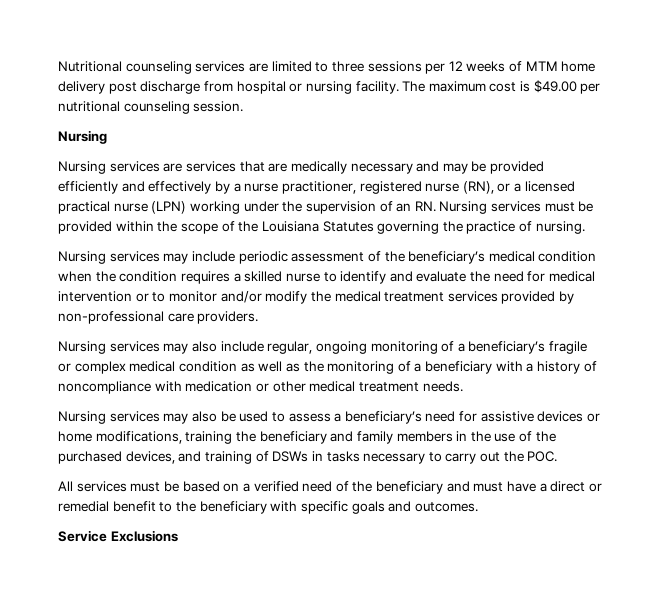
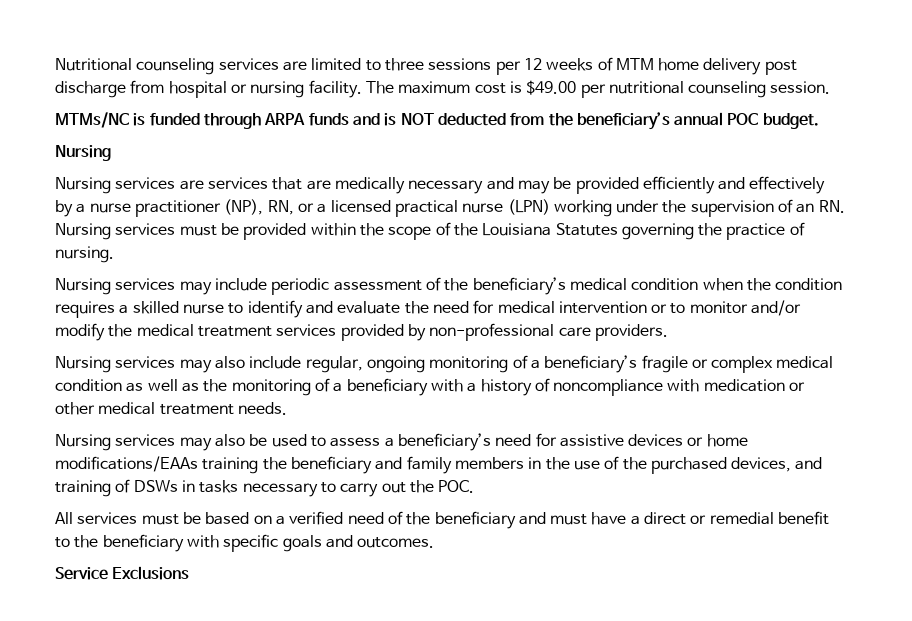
+ MTMs/NC is funded through ARPA funds and is NOT deducted from the beneficiary’s annual POC budget.
- Nursing services are services that are medically necessary and may be provided efficiently and effectively by a nurse practitioner, registered nurse (RN), or a licensed practical nurse (LPN) working under the supervision of an RN. Nursing services must be provided within the scope of the Louisiana Statutes governing the practice of nursing.
+ Nursing services are services that are medically necessary and may be provided efficiently and effectively by a nurse practitioner (NP), RN, or a licensed practical nurse (LPN) working under the supervision of an RN. Nursing services must be provided within the scope of the Louisiana Statutes governing the practice of nursing.
- Nursing services may also be used to assess a beneficiary’s need for assistive devices or home modifications, training the beneficiary and family members in the use of the purchased devices, and training of DSWs in tasks necessary to carry out the POC.
+ Nursing services may also be used to assess a beneficiary’s need for assistive devices or home modifications/EAAs training the beneficiary and family members in the use of the purchased devices, and training of DSWs in tasks necessary to carry out the POC.

